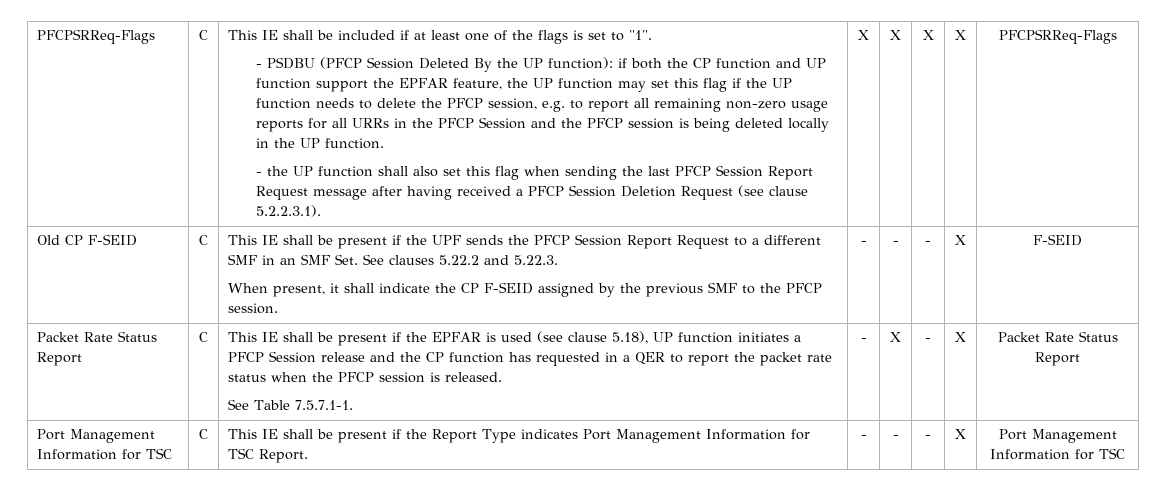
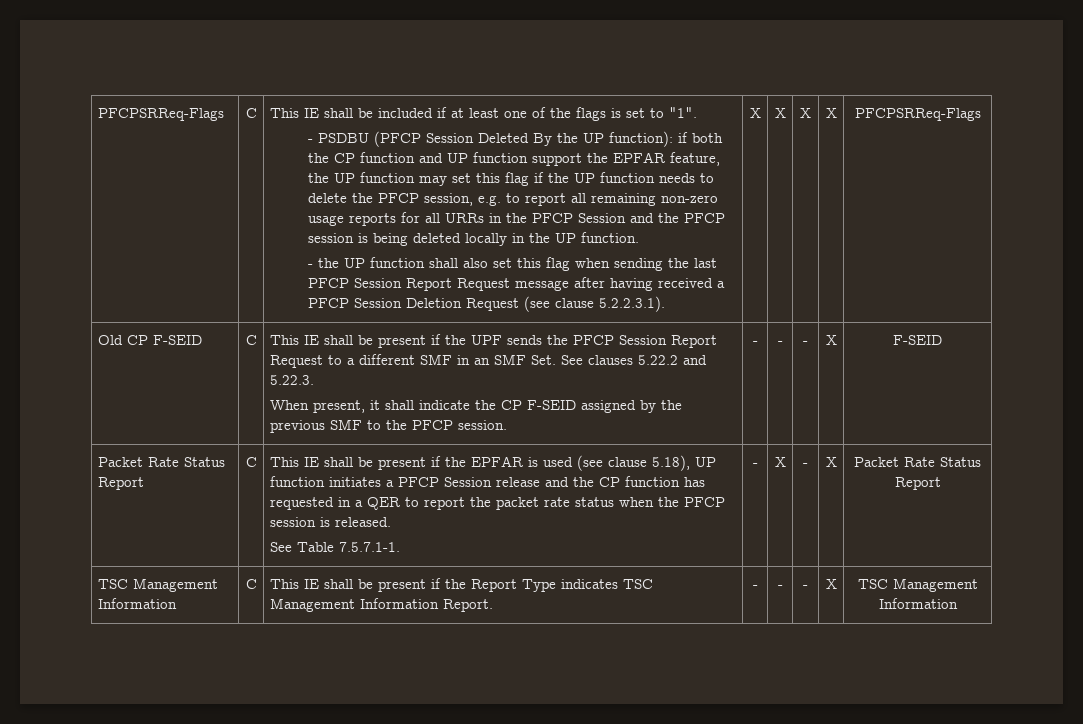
- Port Management Information for TSC | C | This IE shall be present if the Report Type indicates Port Management Information for TSC Report. | - | - | - | X | Port Management Information for TSC
+ TSC Management Information | C | This IE shall be present if the Report Type indicates TSC Management Information Report. | - | - | - | X | TSC Management Information

